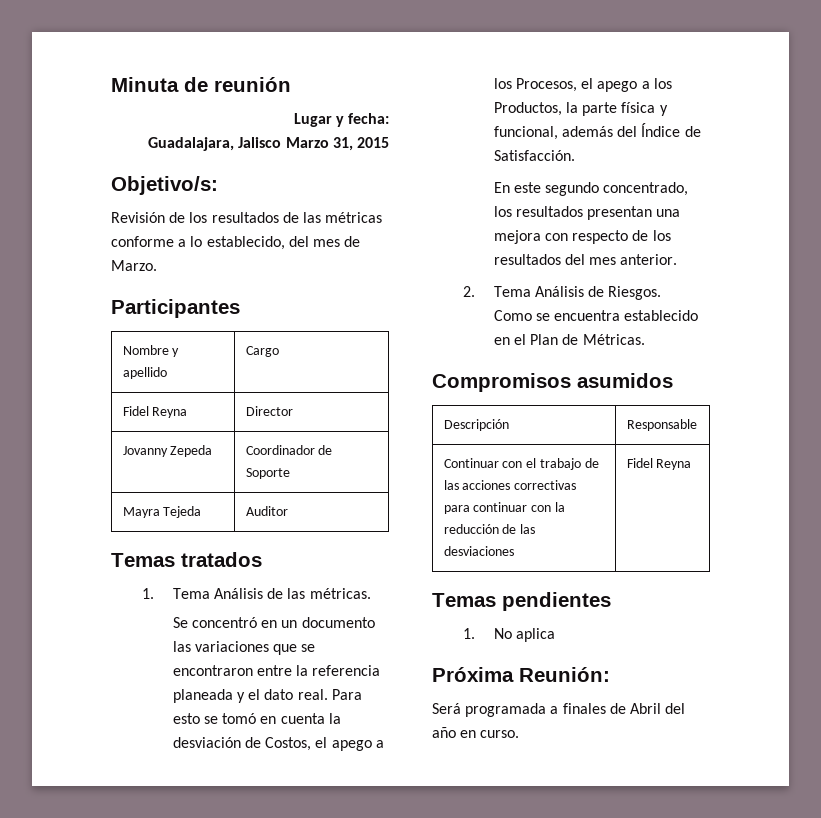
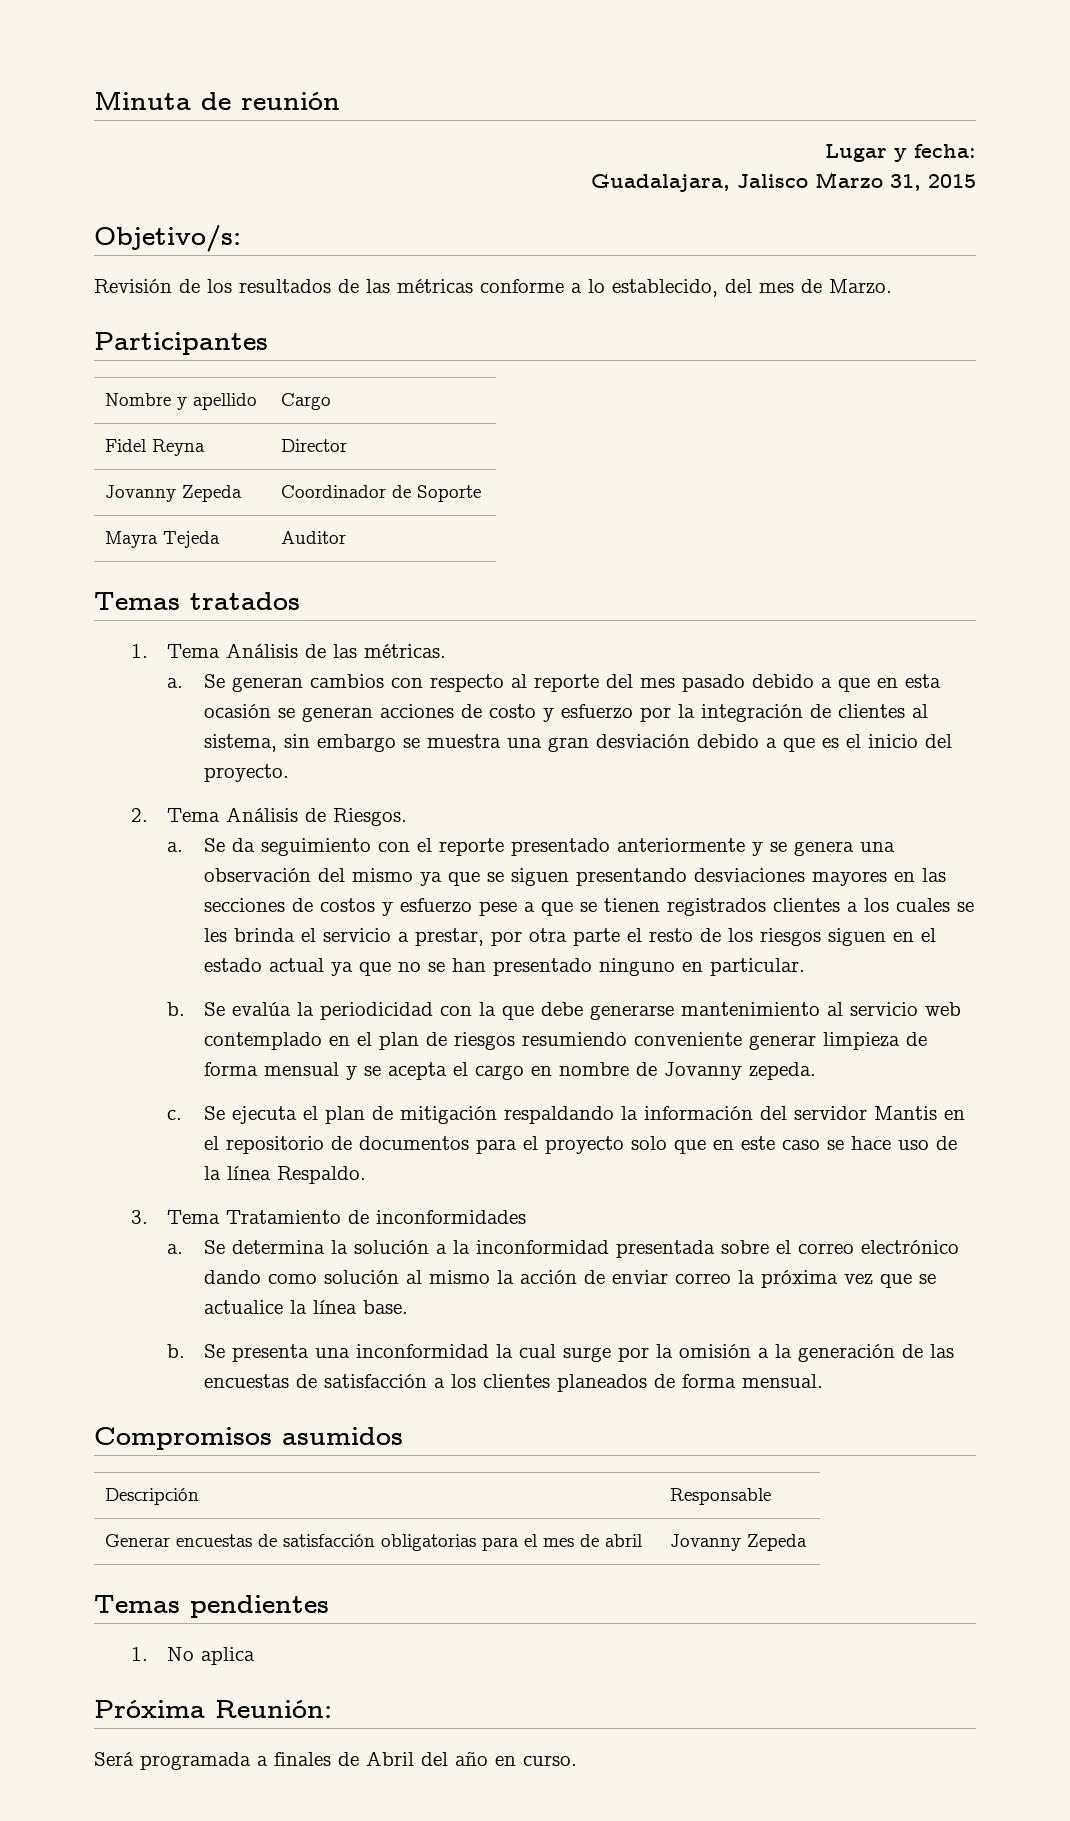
- Se concentró en un documento las variaciones que se encontraron entre la referencia planeada y el dato real. Para esto se tomó en cuenta la desviación de Costos, el apego a los Procesos, el apego a los Productos, la parte física y funcional, además del Índice de Satisfacción.
- En este segundo concentrado, los resultados presentan una mejora con respecto de los resultados del mes anterior.
+ a. Se generan cambios con respecto al reporte del mes pasado debido a que en esta ocasión se generan acciones de costo y esfuerzo por la integración de clientes al sistema, sin embargo se muestra una gran desviación debido a que es el inicio del proyecto.
- Como se encuentra establecido en el Plan de Métricas.
+ a. Se da seguimiento con el reporte presentado anteriormente y se genera una observación del mismo ya que se siguen presentando desviaciones mayores en las secciones de costos y esfuerzo pese a que se tienen registrados clientes a los cuales se les brinda el servicio a prestar, por otra parte el resto de los riesgos siguen en el estado actual ya que no se han presentado ninguno en particular.
+ b. Se evalúa la periodicidad con la que debe generarse mantenimiento al servicio web contemplado en el plan de riesgos resumiendo conveniente generar limpieza de forma mensual y se acepta el cargo en nombre de Jovanny zepeda.
+ c. Se ejecuta el plan de mitigación respaldando la información del servidor Mantis en el repositorio de documentos para el proyecto solo que en este caso se hace uso de la línea Respaldo.
+ 3. Tema Tratamiento de inconformidades
+ a. Se determina la solución a la inconformidad presentada sobre el correo electrónico dando como solución al mismo la acción de enviar correo la próxima vez que se actualice la línea base.
+ b. Se presenta una inconformidad la cual surge por la omisión a la generación de las encuestas de satisfacción a los clientes planeados de forma mensual.
  Compromisos asumidos
  Descripción | Responsable
- Continuar con el trabajo de las acciones correctivas para continuar con la reducción de las desviaciones | Fidel Reyna
+ Generar encuestas de satisfacción obligatorias para el mes de abril | Jovanny Zepeda

